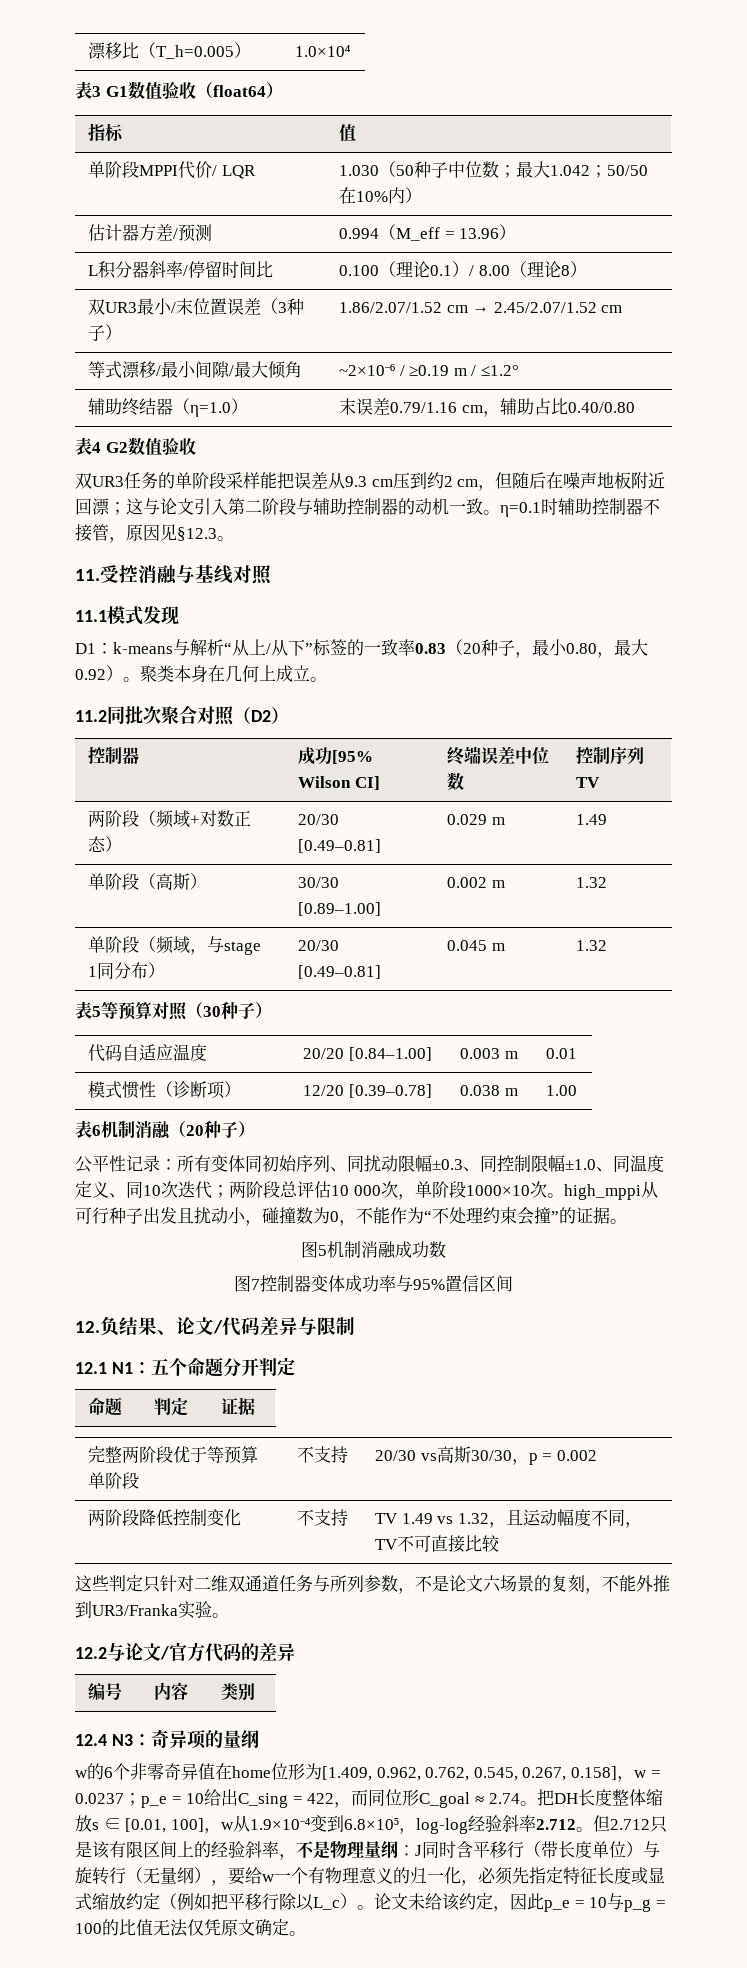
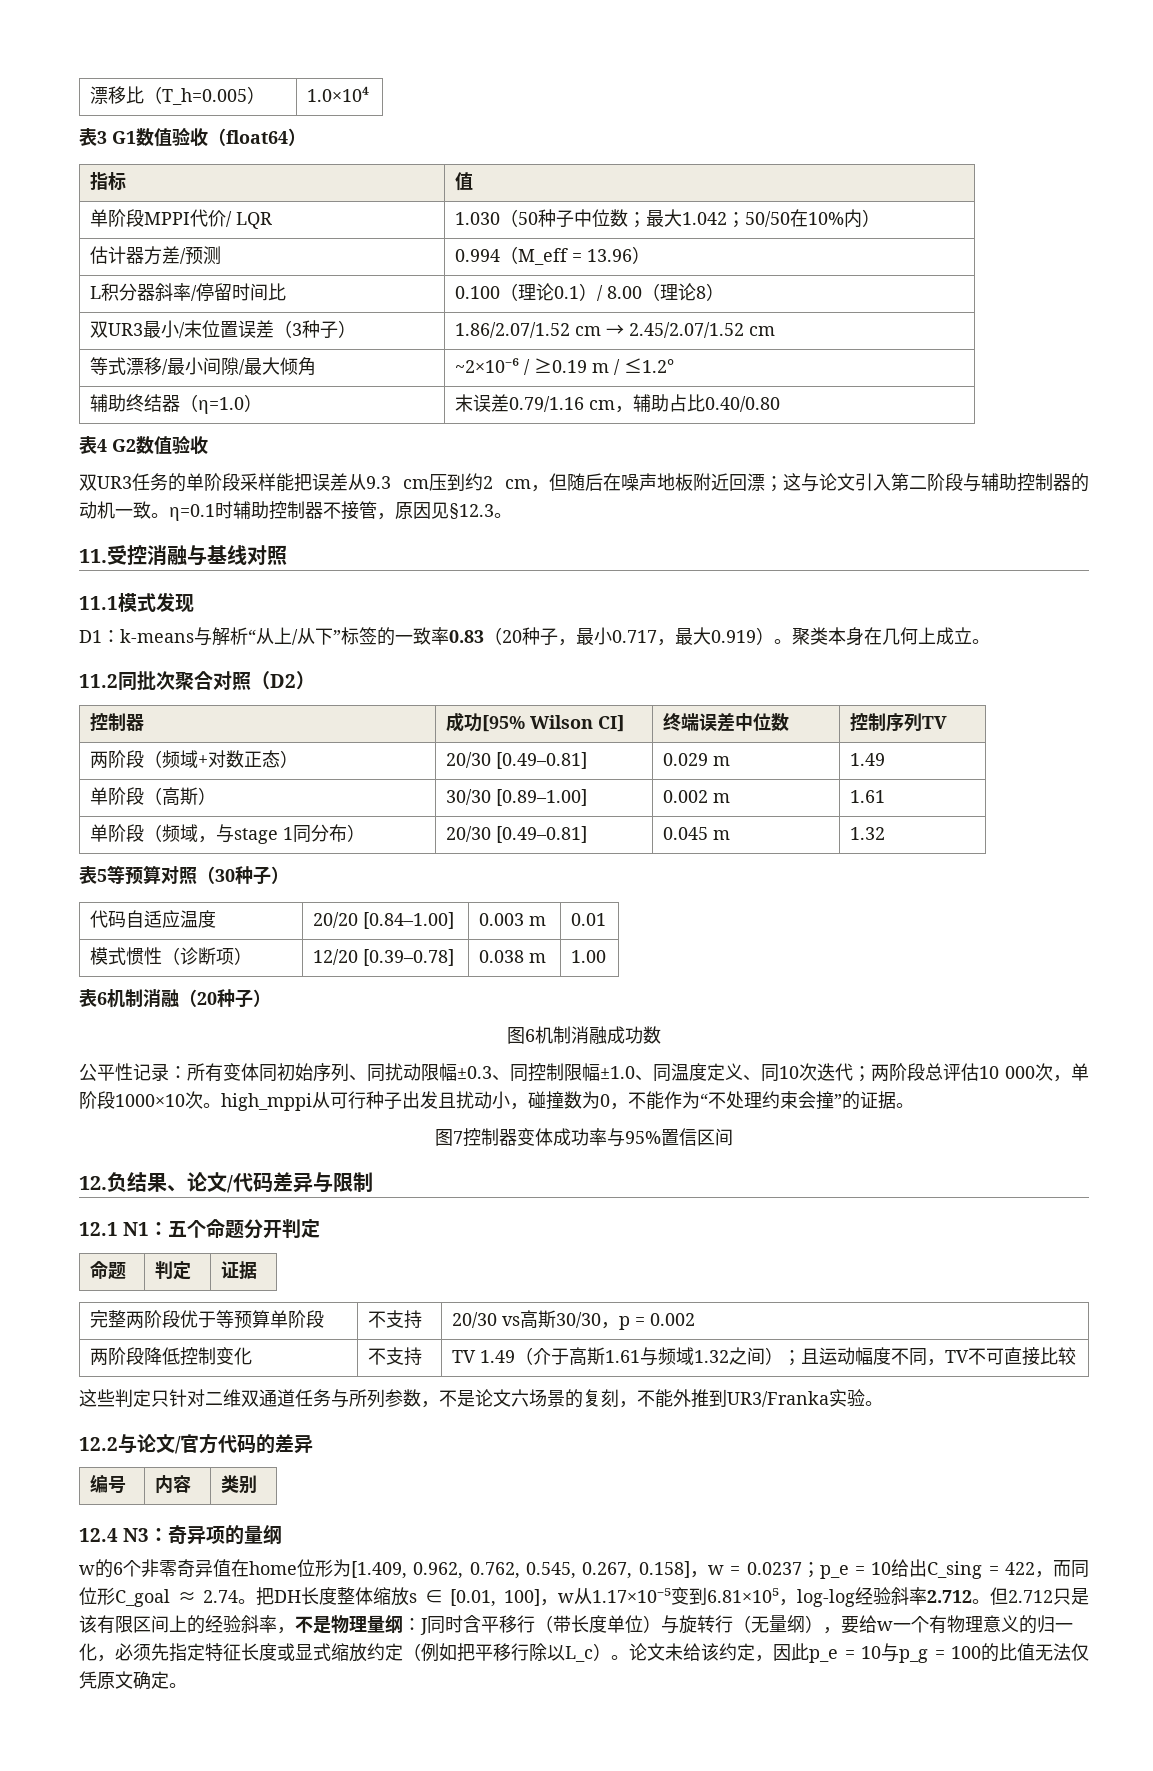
- D1：k-means与解析“从上/从下”标签的一致率0.83（20种子，最小0.80，最大0.92）。
+ D1：k-means与解析“从上/从下”标签的一致率0.83（20种子，最小0.717，最大0.919）。
- 单阶段（高斯） | 30/30 [0.89–1.00] | 0.002 m | 1.32
+ 单阶段（高斯） | 30/30 [0.89–1.00] | 0.002 m | 1.61
+ 图6机制消融成功数
- 图5机制消融成功数
- 两阶段降低控制变化 | 不支持 | TV 1.49 vs 1.32，且运动幅度不同，TV不可直接比较
+ 两阶段降低控制变化 | 不支持 | TV 1.49（介于高斯1.61与频域1.32之间）；且运动幅度不同，TV不可直接比较
- 把DH长度整体缩放s ∈ [0.01, 100]，w从1.9×10⁻⁴变到6.8×10⁵，log-log经验斜率2.712。
+ 把DH长度整体缩放s ∈ [0.01, 100]，w从1.17×10⁻⁵变到6.81×10⁵，log-log经验斜率2.712。

